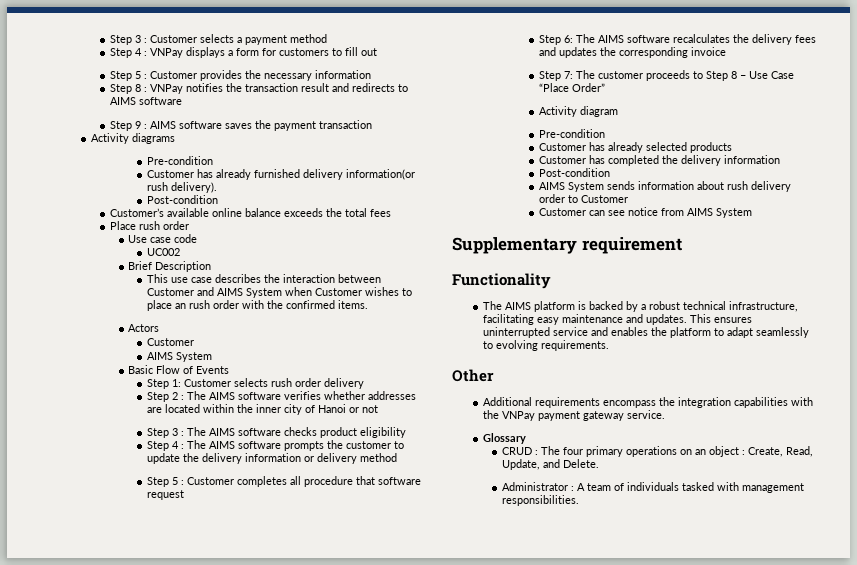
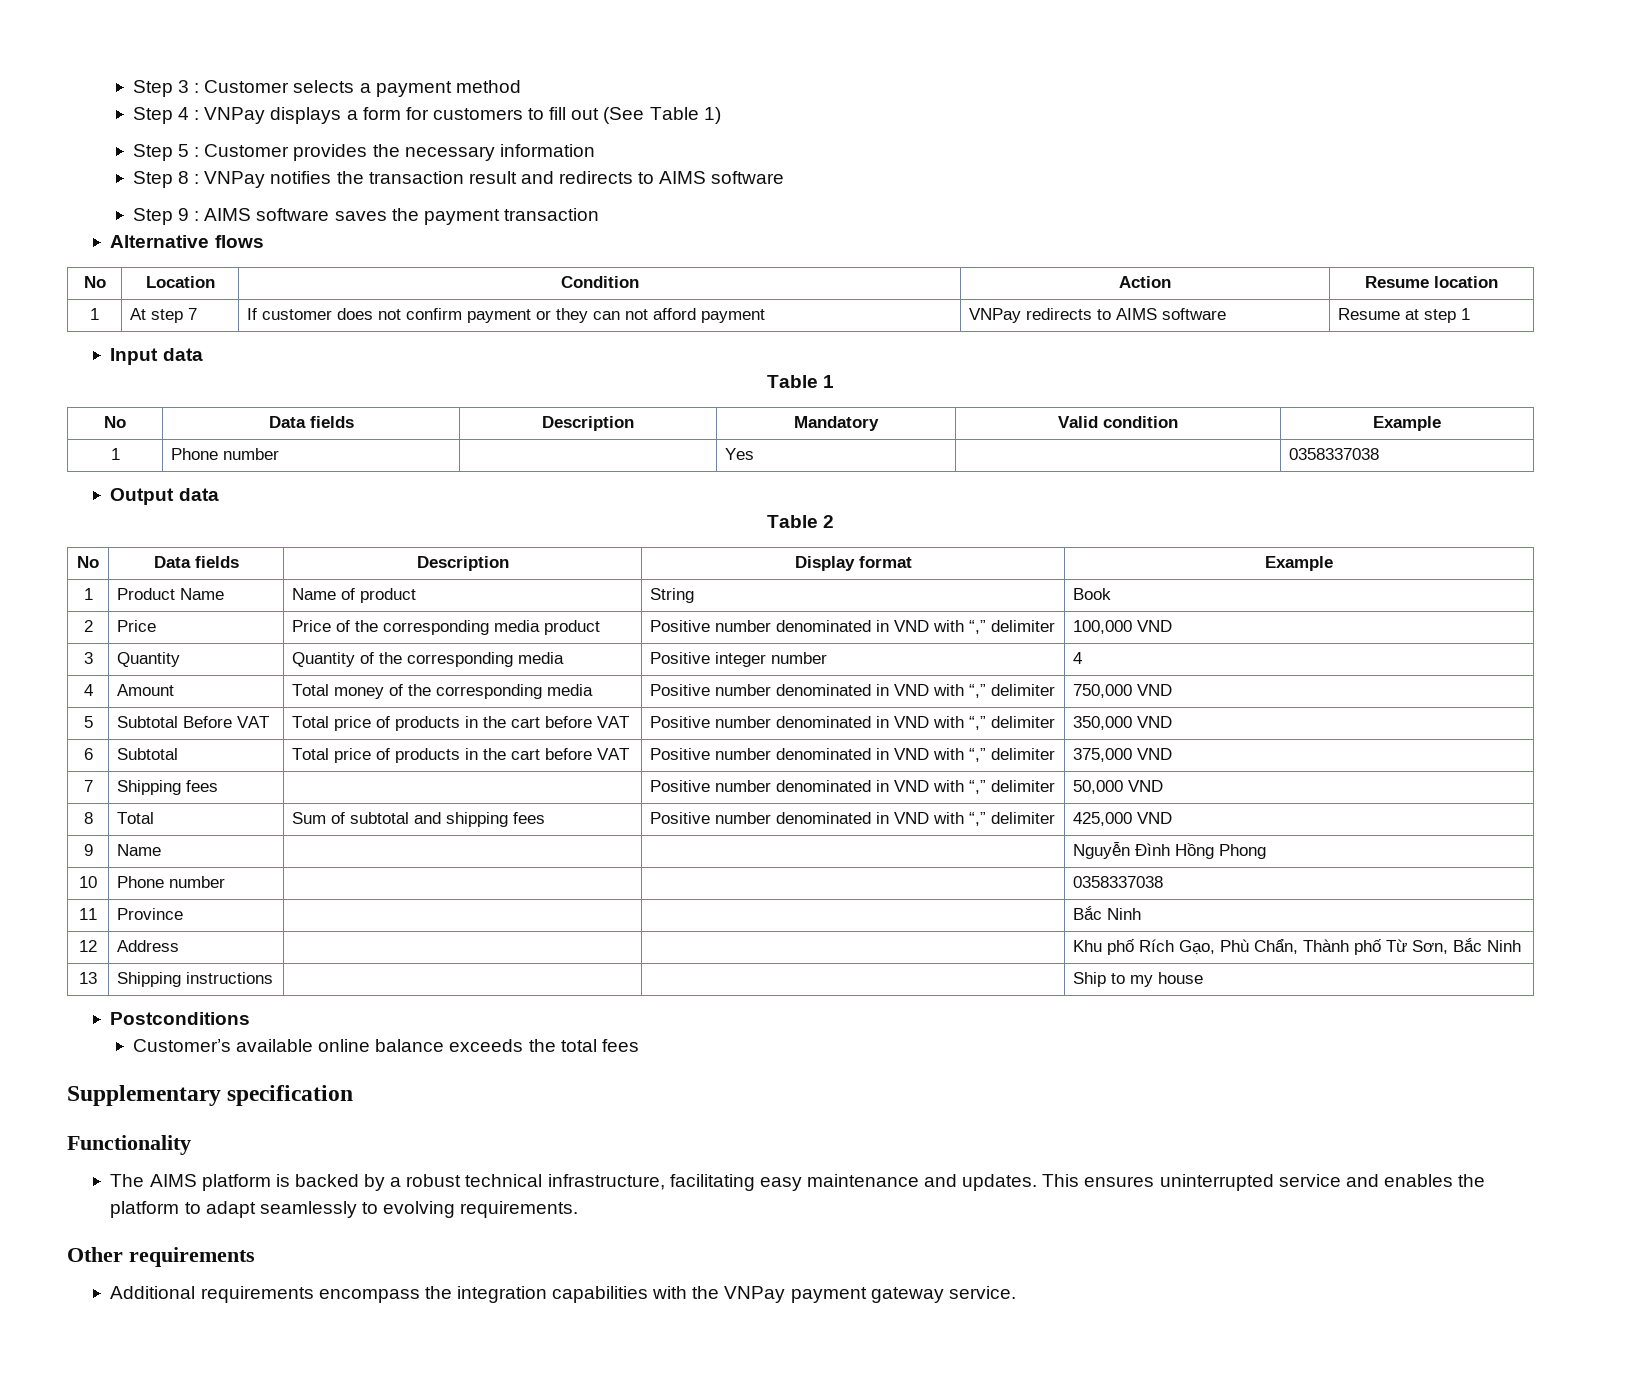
- Step 4 : VNPay displays a form for customers to fill out
+ Step 4 : VNPay displays a form for customers to fill out (See Table 1)
- Activity diagrams
- Pre-condition
- Customer has already furnished delivery information(or rush delivery).
- Post-condition
+ Alternative flows
+ No | Location | Condition | Action | Resume location
+ 1 | At step 7 | If customer does not confirm payment or they can not afford payment | VNPay redirects to AIMS software | Resume at step 1
+ Input data
+ Table 1
+ No | Data fields | Description | Mandatory | Valid condition | Example
+ 1 | Phone number | | Yes | | 0358337038
+ Output data
+ Table 2
+ No | Data fields | Description | Display format | Example
+ 1 | Product Name | Name of product | String | Book
+ 2 | Price | Price of the corresponding media product | Positive number denominated in VND with “,” delimiter | 100,000 VND
+ 3 | Quantity | Quantity of the corresponding media | Positive integer number | 4
+ 4 | Amount | Total money of the corresponding media | Positive number denominated in VND with “,” delimiter | 750,000 VND
+ 5 | Subtotal Before VAT | Total price of products in the cart before VAT | Positive number denominated in VND with “,” delimiter | 350,000 VND
+ 6 | Subtotal | Total price of products in the cart before VAT | Positive number denominated in VND with “,” delimiter | 375,000 VND
+ 7 | Shipping fees | | Positive number denominated in VND with “,” delimiter | 50,000 VND
+ 8 | Total | Sum of subtotal and shipping fees | Positive number denominated in VND with “,” delimiter | 425,000 VND
+ 9 | Name | | | Nguyễn Đình Hồng Phong
+ 10 | Phone number | | | 0358337038
+ 11 | Province | | | Bắc Ninh
+ 12 | Address | | | Khu phố Rích Gạo, Phù Chẩn, Thành phố Từ Sơn, Bắc Ninh
+ 13 | Shipping instructions | | | Ship to my house
+ Postconditions
- Place rush order
- Use case code
- UC002
- Brief Description
- This use case describes the interaction between Customer and AIMS System when Customer wishes to place an rush order with the confirmed items.
- Actors
- Customer
- AIMS System
- Basic Flow of Events
- Step 1: Customer selects rush order delivery
- Step 2 : The AIMS software verifies whether addresses are located within the inner city of Hanoi or not
- Step 3 : The AIMS software checks product eligibility
- Step 4 : The AIMS software prompts the customer to update the delivery information or delivery method
- Step 5 : Customer completes all procedure that software request
- Step 6: The AIMS software recalculates the delivery fees and updates the corresponding invoice
- Step 7: The customer proceeds to Step 8 – Use Case “Place Order”
- Activity diagram
- Pre-condition
- Customer has already selected products
- Customer has completed the delivery information
- Post-condition
- AIMS System sends information about rush delivery order to Customer
- Customer can see notice from AIMS System
- Supplementary requirement
+ Supplementary specification
- Other
+ Other requirements
- Glossary
- CRUD : The four primary operations on an object : Create, Read, Update, and Delete.
- Administrator : A team of individuals tasked with management responsibilities.

